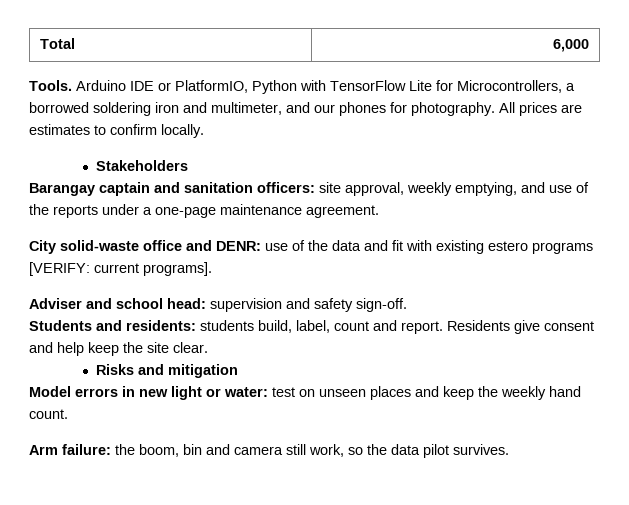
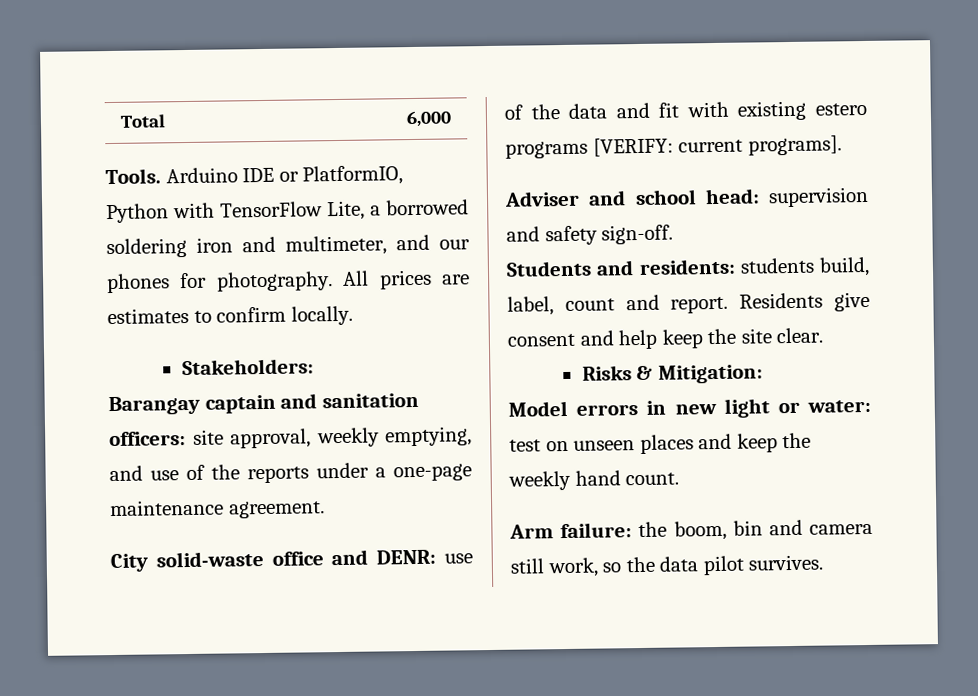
- Arduino IDE or PlatformIO, Python with TensorFlow Lite for Microcontrollers, a borrowed soldering iron and multimeter, and our phones for photography.
+ Arduino IDE or PlatformIO, Python with TensorFlow Lite, a borrowed soldering iron and multimeter, and our phones for photography.
- Stakeholders
+ Stakeholders:
- Risks and mitigation
+ Risks & Mitigation:

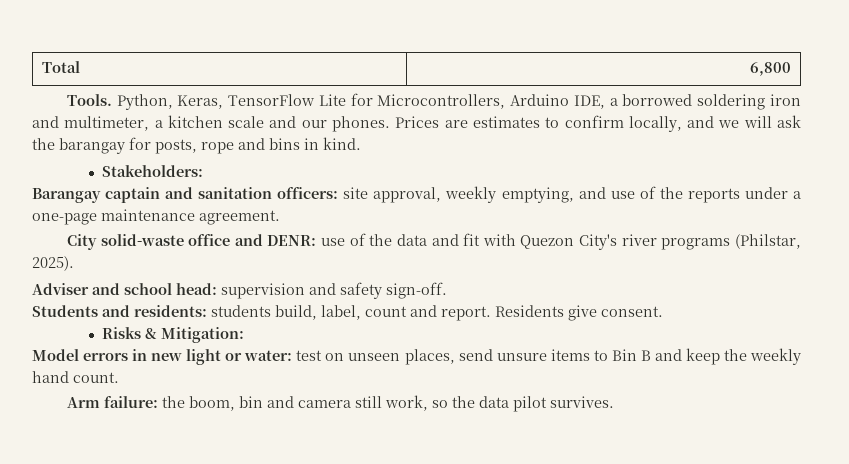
- Total | 6,000
+ Total | 6,800
- Arduino IDE or PlatformIO, Python with TensorFlow Lite, a borrowed soldering iron and multimeter, and our phones for photography. All prices are estimates to confirm locally.
+ Python, Keras, TensorFlow Lite for Microcontrollers, Arduino IDE, a borrowed soldering iron and multimeter, a kitchen scale and our phones. Prices are estimates to confirm locally, and we will ask the barangay for posts, rope and bins in kind.
- City solid-waste office and DENR: use of the data and fit with existing estero programs [VERIFY: current programs].
+ City solid-waste office and DENR: use of the data and fit with Quezon City's river programs (Philstar, 2025).
- Residents give consent and help keep the site clear.
+ Residents give consent.
- Model errors in new light or water: test on unseen places and keep the weekly hand count.
+ Model errors in new light or water: test on unseen places, send unsure items to Bin B and keep the weekly hand count.

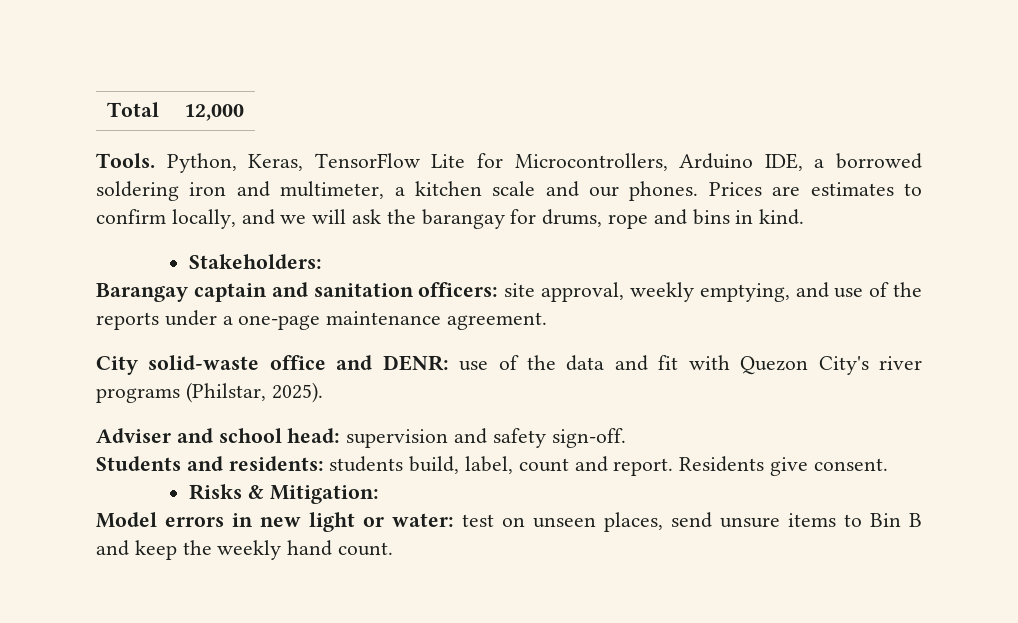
- Total | 6,800
+ Total | 12,000
- Prices are estimates to confirm locally, and we will ask the barangay for posts, rope and bins in kind.
+ Prices are estimates to confirm locally, and we will ask the barangay for drums, rope and bins in kind.
- Arm failure: the boom, bin and camera still work, so the data pilot survives.

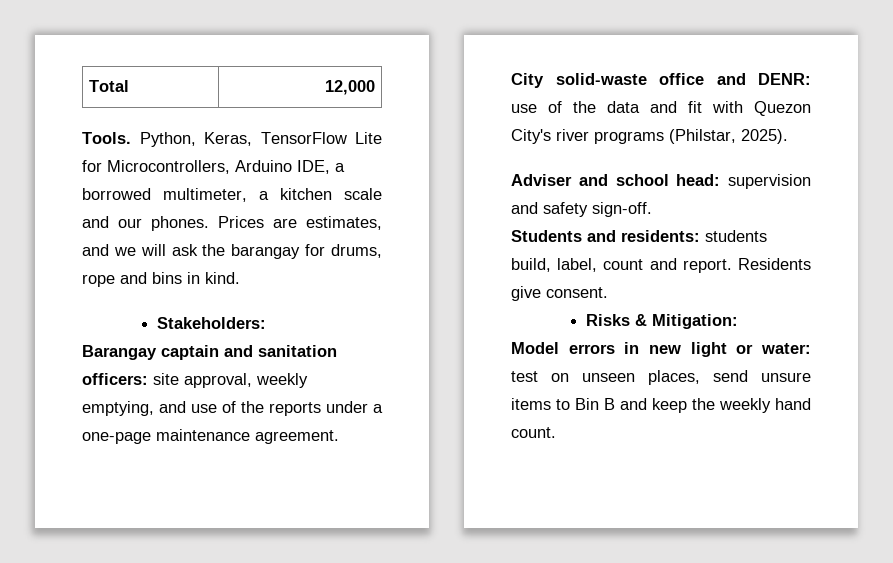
- Python, Keras, TensorFlow Lite for Microcontrollers, Arduino IDE, a borrowed soldering iron and multimeter, a kitchen scale and our phones.
+ Python, Keras, TensorFlow Lite for Microcontrollers, Arduino IDE, a borrowed multimeter, a kitchen scale and our phones.
- Prices are estimates to confirm locally, and we will ask the barangay for drums, rope and bins in kind.
+ Prices are estimates, and we will ask the barangay for drums, rope and bins in kind.

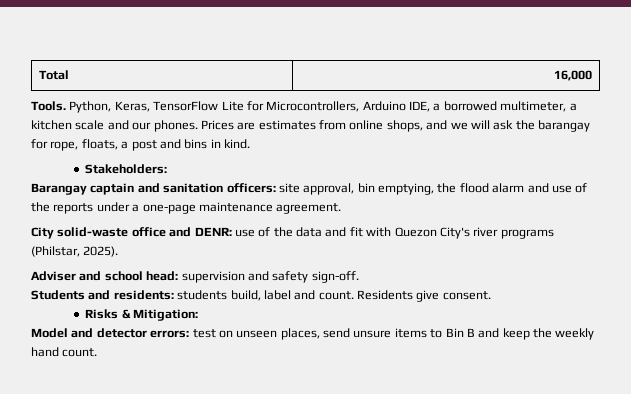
- Total | 12,000
+ Total | 16,000
- Prices are estimates, and we will ask the barangay for drums, rope and bins in kind.
+ Prices are estimates from online shops, and we will ask the barangay for rope, floats, a post and bins in kind.
- Barangay captain and sanitation officers: site approval, weekly emptying, and use of the reports under a one-page maintenance agreement.
+ Barangay captain and sanitation officers: site approval, bin emptying, the flood alarm and use of the reports under a one-page maintenance agreement.
- Students and residents: students build, label, count and report.
+ Students and residents: students build, label and count.
- Model errors in new light or water: test on unseen places, send unsure items to Bin B and keep the weekly hand count.
+ Model and detector errors: test on unseen places, send unsure items to Bin B and keep the weekly hand count.

